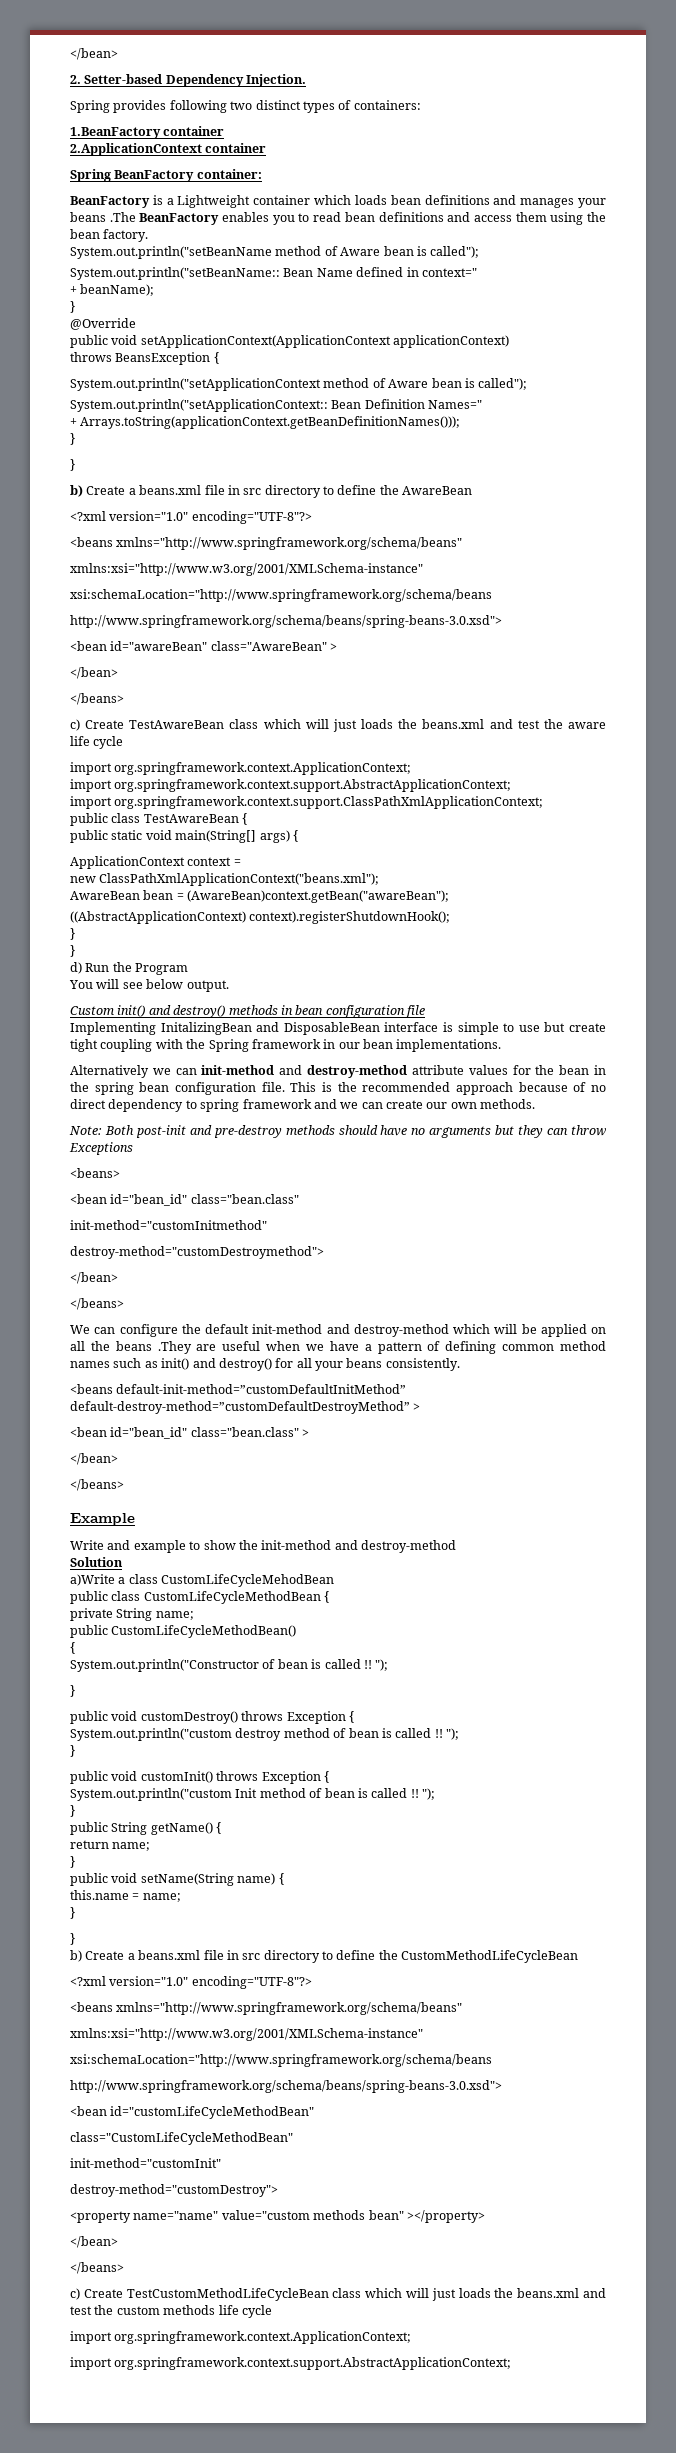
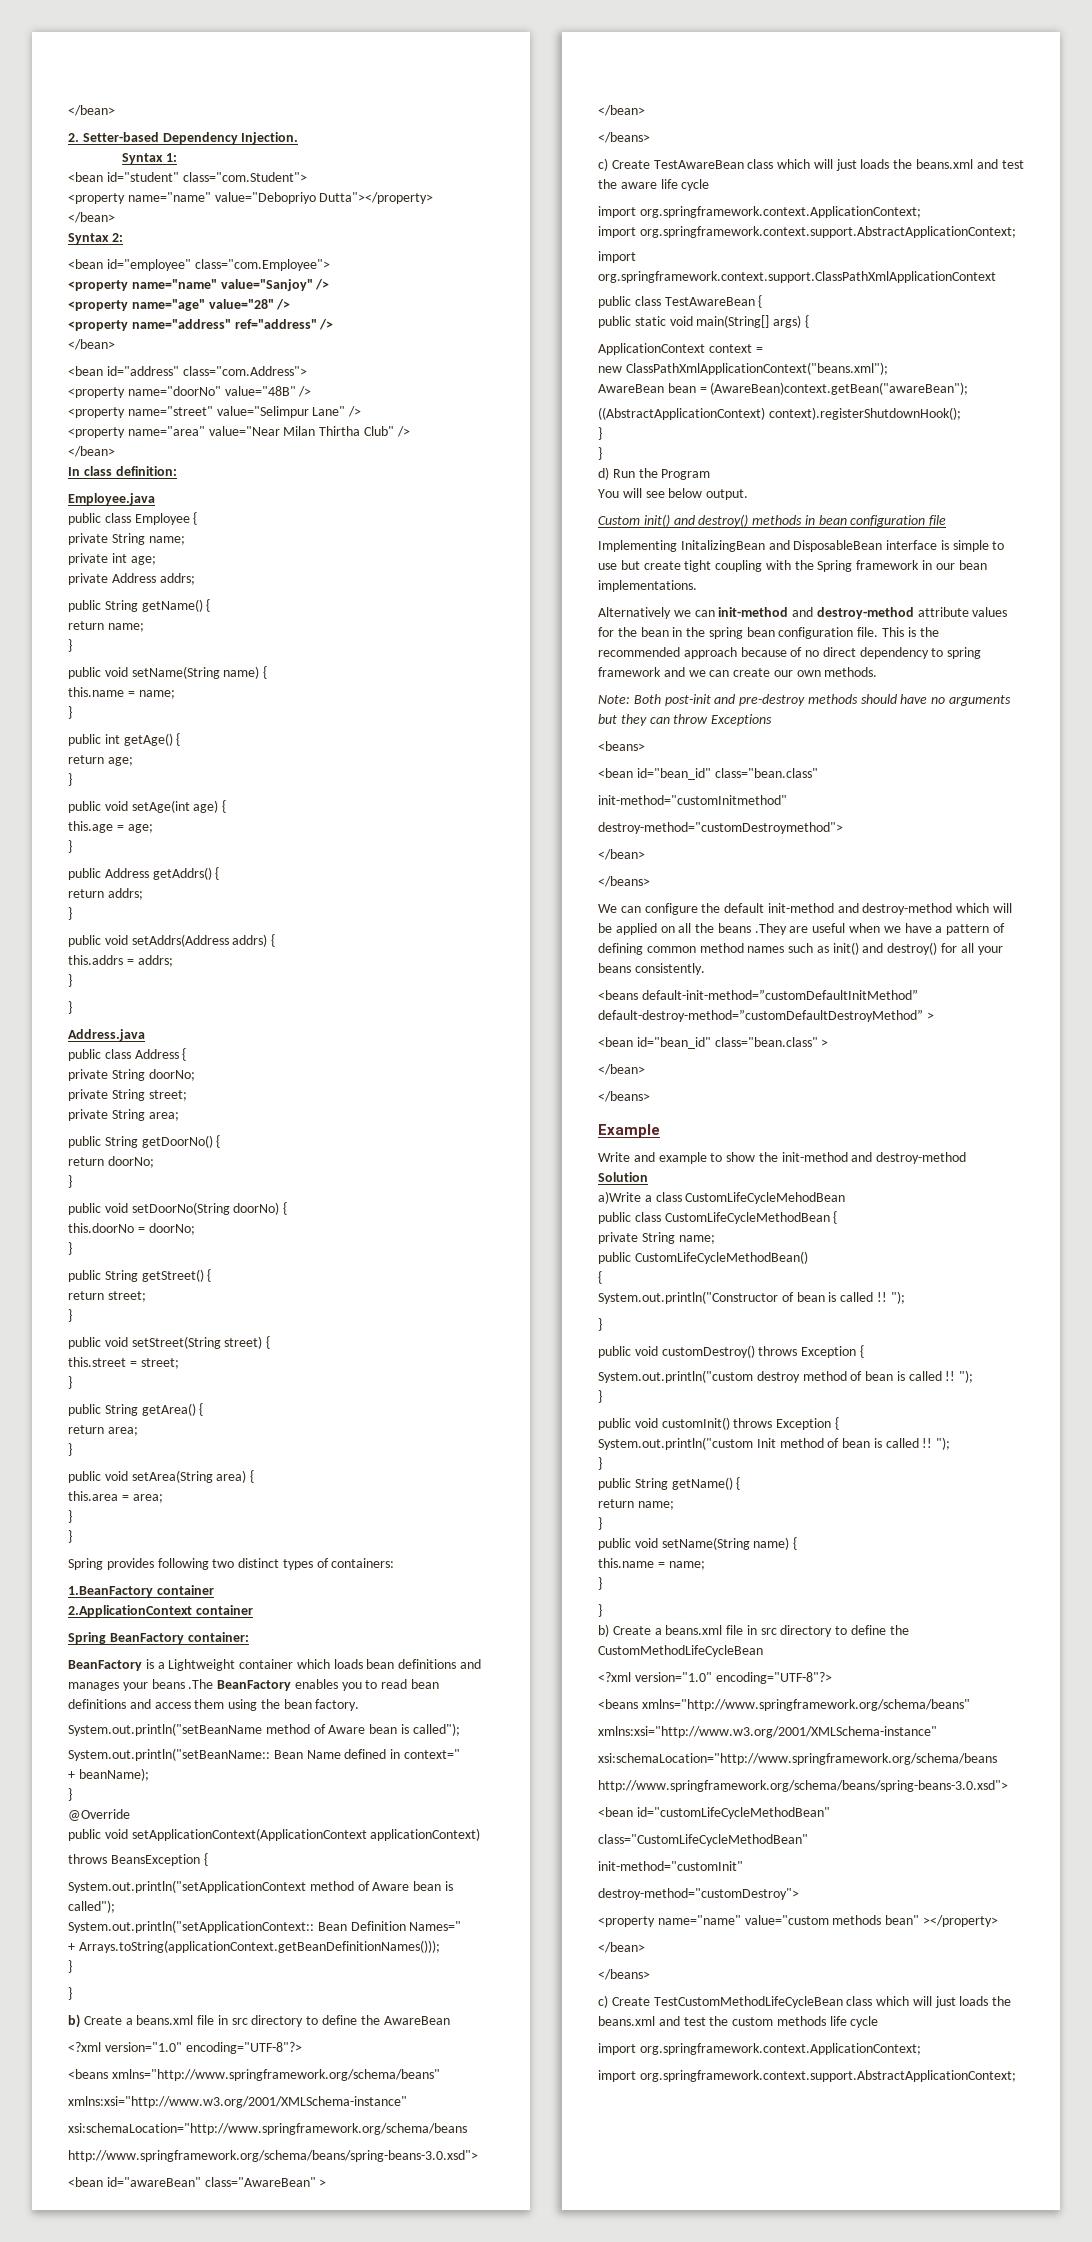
+ Syntax 1:
+ <bean id="student" class="com.Student">
+ <property name="name" value="Debopriyo Dutta"></property>
+ </bean>
+ Syntax 2:
+ <bean id="employee" class="com.Employee">
+ <property name="name" value="Sanjoy" />
+ <property name="age" value="28" />
+ <property name="address" ref="address" />
+ </bean>
+ <bean id="address" class="com.Address">
+ <property name="doorNo" value="48B" />
+ <property name="street" value="Selimpur Lane" />
+ <property name="area" value="Near Milan Thirtha Club" />
+ </bean>
+ In class definition:
+ Employee.java
+ public class Employee {
+ private String name;
+ private int age;
+ private Address addrs;
+ public String getName() {
+ return name;
+ }
+ public void setName(String name) {
+ this.name = name;
+ }
+ public int getAge() {
+ return age;
+ }
+ public void setAge(int age) {
+ this.age = age;
+ }
+ public Address getAddrs() {
+ return addrs;
+ }
+ public void setAddrs(Address addrs) {
+ this.addrs = addrs;
+ }
+ }
+ Address.java
+ public class Address {
+ private String doorNo;
+ private String street;
+ private String area;
+ public String getDoorNo() {
+ return doorNo;
+ }
+ public void setDoorNo(String doorNo) {
+ this.doorNo = doorNo;
+ }
+ public String getStreet() {
+ return street;
+ }
+ public void setStreet(String street) {
+ this.street = street;
+ }
+ public String getArea() {
+ return area;
+ }
+ public void setArea(String area) {
+ this.area = area;
+ }
+ }
- import org.springframework.context.support.ClassPathXmlApplicationContext;
+ import org.springframework.context.support.ClassPathXmlApplicationContext

